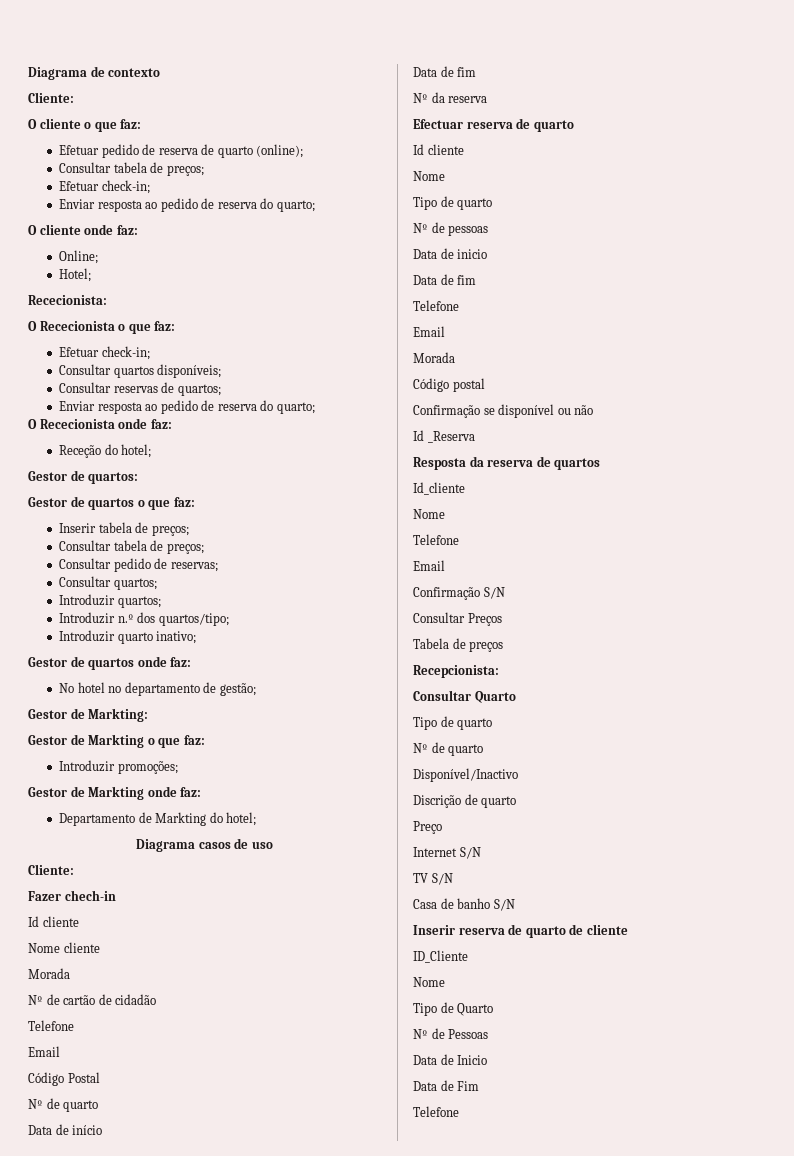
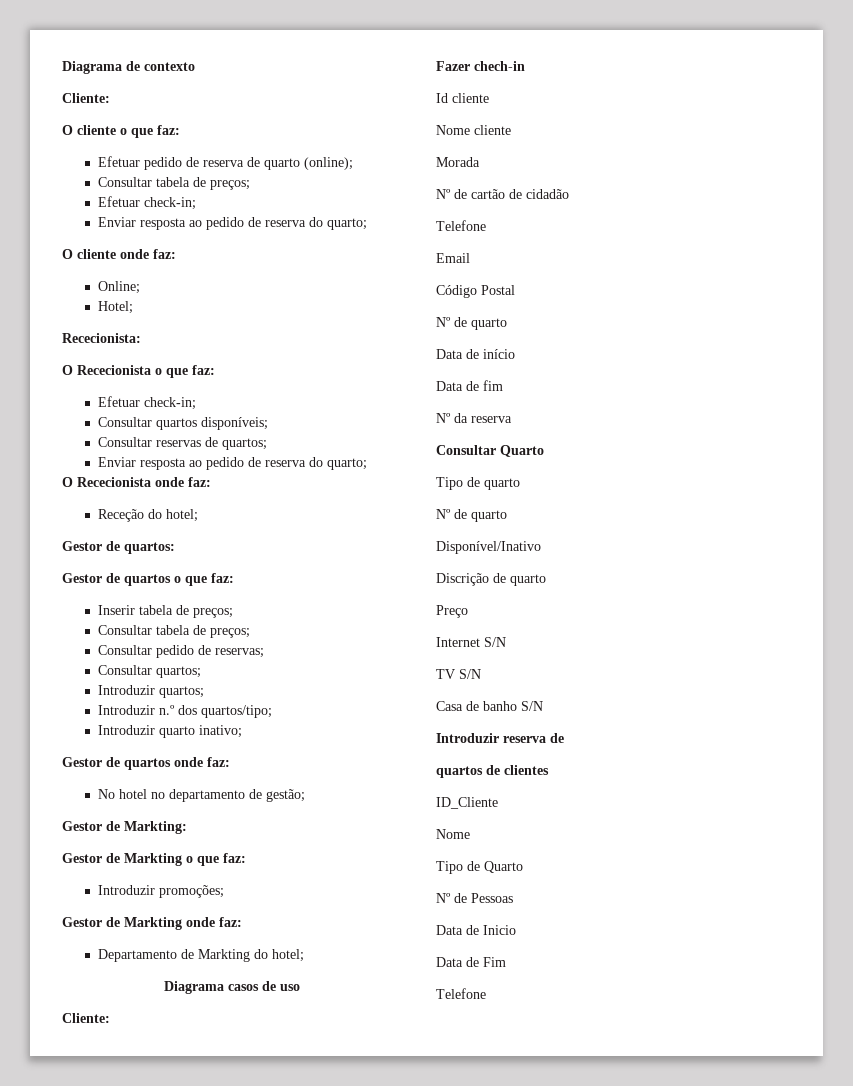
- Efectuar reserva de quarto
- Id cliente
- Nome
- Tipo de quarto
- Nº de pessoas
- Data de inicio
- Data de fim
- Telefone
- Email
- Morada
- Código postal
- Confirmação se disponível ou não
- Id _Reserva
- Resposta da reserva de quartos
- Id_cliente
- Nome
- Telefone
- Email
- Confirmação S/N
- Consultar Preços
- Tabela de preços
- Recepcionista:
- Disponível/Inactivo
+ Disponível/Inativo
- Inserir reserva de quarto de cliente
+ Introduzir reserva de
+ quartos de clientes

